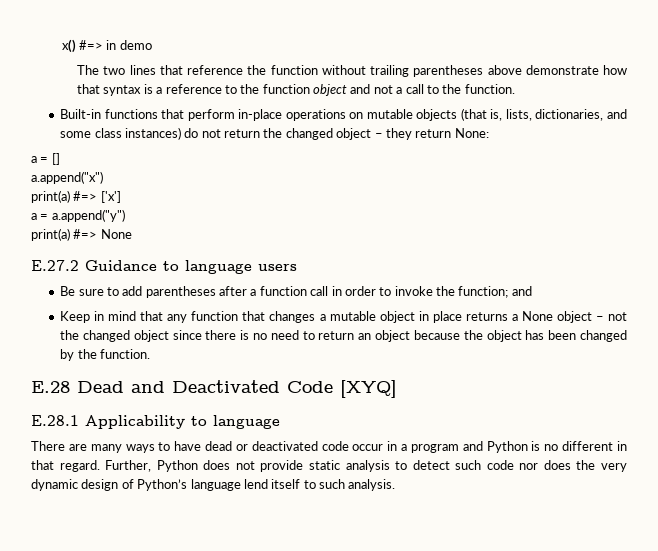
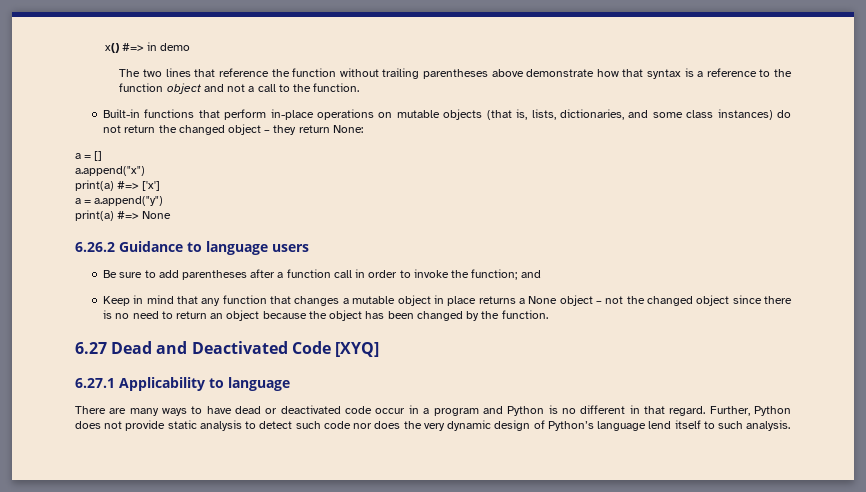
- E.27.2 Guidance to language users
+ 6.26.2 Guidance to language users
- E.28 Dead and Deactivated Code [XYQ]
+ 6.27 Dead and Deactivated Code [XYQ]
- E.28.1 Applicability to language
+ 6.27.1 Applicability to language

